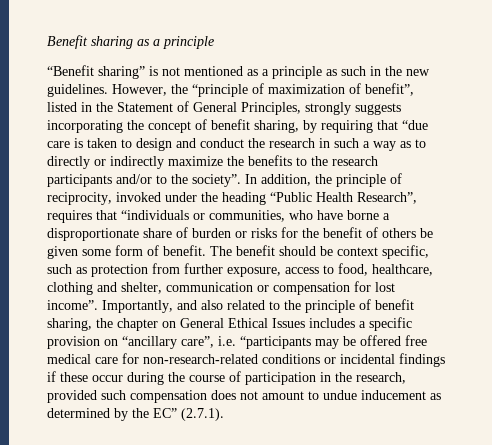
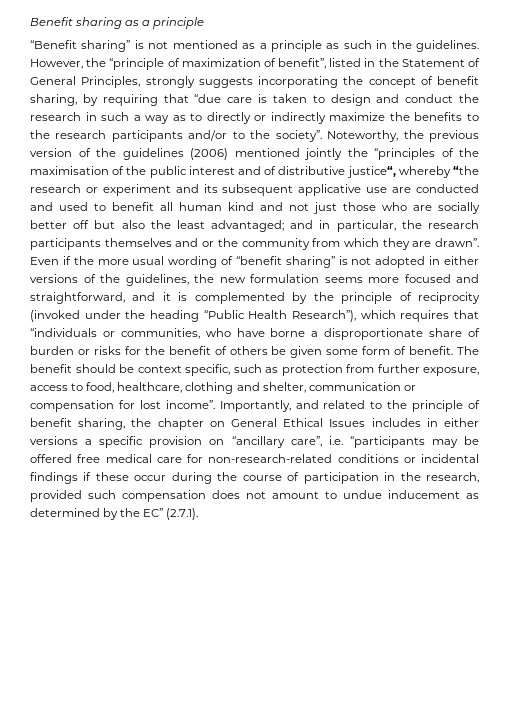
- “Benefit sharing” is not mentioned as a principle as such in the new guidelines.
+ “Benefit sharing” is not mentioned as a principle as such in the guidelines.
- In addition, the principle of reciprocity, invoked under the heading “Public Health Research”, requires that “individuals or communities, who have borne a disproportionate share of burden or risks for the benefit of others be given some form of benefit.
+ Noteworthy, the previous version of the guidelines (2006) mentioned jointly the “principles of the maximisation of the public interest and of distributive justice“, whereby “the research or experiment and its subsequent applicative use are conducted and used to benefit all human kind and not just those who are socially better off but also the least advantaged; and in particular, the research participants themselves and or the community from which they are drawn”. Even if the more usual wording of “benefit sharing” is not adopted in either versions of the guidelines, the new formulation seems more focused and straightforward, and it is complemented by the principle of reciprocity (invoked under the heading “Public Health Research”), which requires that “individuals or communities, who have borne a disproportionate share of burden or risks for the benefit of others be given some form of benefit.
- Importantly, and also related to the principle of benefit sharing, the chapter on General Ethical Issues includes a specific provision on “ancillary care”, i.e. “participants may be offered free medical care for non-research-related conditions or incidental findings if these occur during the course of participation in the research, provided such compensation does not amount to undue inducement as determined by the EC” (2.7.1).
+ Importantly, and related to the principle of benefit sharing, the chapter on General Ethical Issues includes in either versions a specific provision on “ancillary care”, i.e. “participants may be offered free medical care for non-research-related conditions or incidental findings if these occur during the course of participation in the research, provided such compensation does not amount to undue inducement as determined by the EC” (2.7.1).

